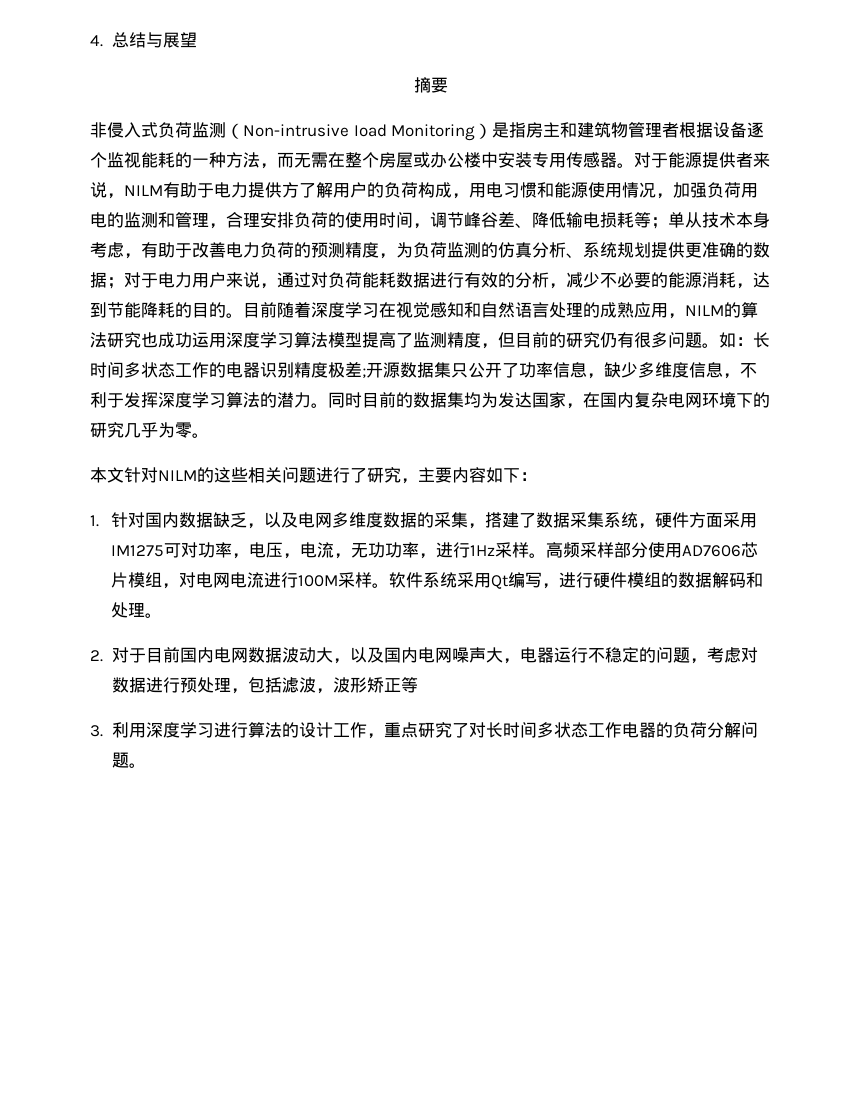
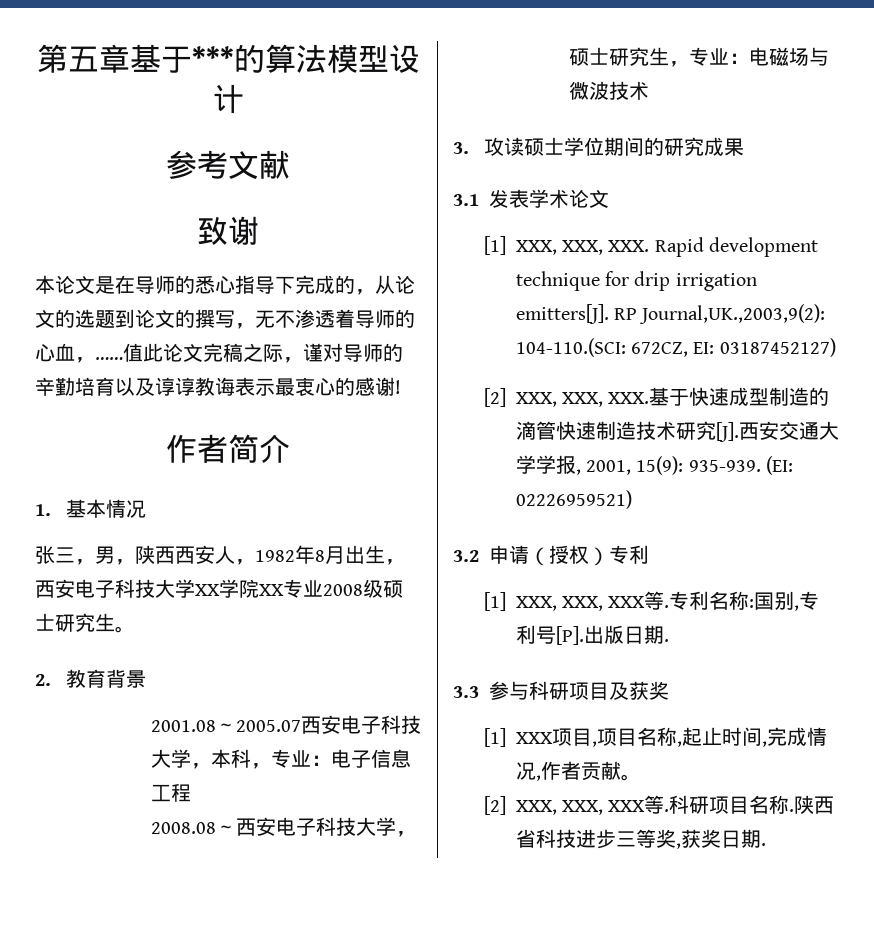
- 4.总结与展望
- 摘要
- 非侵入式负荷监测（Non-intrusive Ioad Monitoring）是指房主和建筑物管理者根据设备逐个监视能耗的一种方法，而无需在整个房屋或办公楼中安装专用传感器。对于能源提供者来说，NILM有助于电力提供方了解用户的负荷构成，用电习惯和能源使用情况，加强负荷用电的监测和管理，合理安排负荷的使用时间，调节峰谷差、降低输电损耗等；单从技术本身考虑，有助于改善电力负荷的预测精度，为负荷监测的仿真分析、系统规划提供更准确的数据；对于电力用户来说，通过对负荷能耗数据进行有效的分析，减少不必要的能源消耗，达到节能降耗的目的。目前随着深度学习在视觉感知和自然语言处理的成熟应用，NILM的算法研究也成功运用深度学习算法模型提高了监测精度，但目前的研究仍有很多问题。如：长时间多状态工作的电器识别精度极差;开源数据集只公开了功率信息，缺少多维度信息，不利于发挥深度学习算法的潜力。同时目前的数据集均为发达国家，在国内复杂电网环境下的研究几乎为零。
- 本文针对NILM的这些相关问题进行了研究，主要内容如下：
- 1.针对国内数据缺乏，以及电网多维度数据的采集，搭建了数据采集系统，硬件方面采用IM1275可对功率，电压，电流，无功功率，进行1Hz采样。高频采样部分使用AD7606芯片模组，对电网电流进行100M采样。软件系统采用Qt编写，进行硬件模组的数据解码和处理。
- 2.对于目前国内电网数据波动大，以及国内电网噪声大，电器运行不稳定的问题，考虑对数据进行预处理，包括滤波，波形矫正等
- 3.利用深度学习进行算法的设计工作，重点研究了对长时间多状态工作电器的负荷分解问题。
+ 第五章基于***的算法模型设计
+ 参考文献
+ 致谢
+ 本论文是在导师的悉心指导下完成的，从论文的选题到论文的撰写，无不渗透着导师的心血，……值此论文完稿之际，谨对导师的辛勤培育以及谆谆教诲表示最衷心的感谢!
+ 作者简介
+ 1.基本情况
+ 张三，男，陕西西安人，1982年8月出生，西安电子科技大学XX学院XX专业2008级硕士研究生。
+ 2.教育背景
+ 2001.08～2005.07西安电子科技大学，本科，专业：电子信息工程
+ 2008.08～西安电子科技大学，硕士研究生，专业：电磁场与微波技术
+ 3.攻读硕士学位期间的研究成果
+ 3.1发表学术论文
+ [1] XXX, XXX, XXX. Rapid development technique for drip irrigation emitters[J]. RP Journal,UK.,2003,9(2): 104-110.(SCI: 672CZ, EI: 03187452127)
+ [2] XXX, XXX, XXX.基于快速成型制造的滴管快速制造技术研究[J].西安交通大学学报, 2001, 15(9): 935-939. (EI: 02226959521)
+ 3.2申请（授权）专利
+ [1] XXX, XXX, XXX等.专利名称:国别,专利号[P].出版日期.
+ 3.3参与科研项目及获奖
+ [1] XXX项目,项目名称,起止时间,完成情况,作者贡献。
+ [2] XXX, XXX, XXX等.科研项目名称.陕西省科技进步三等奖,获奖日期.

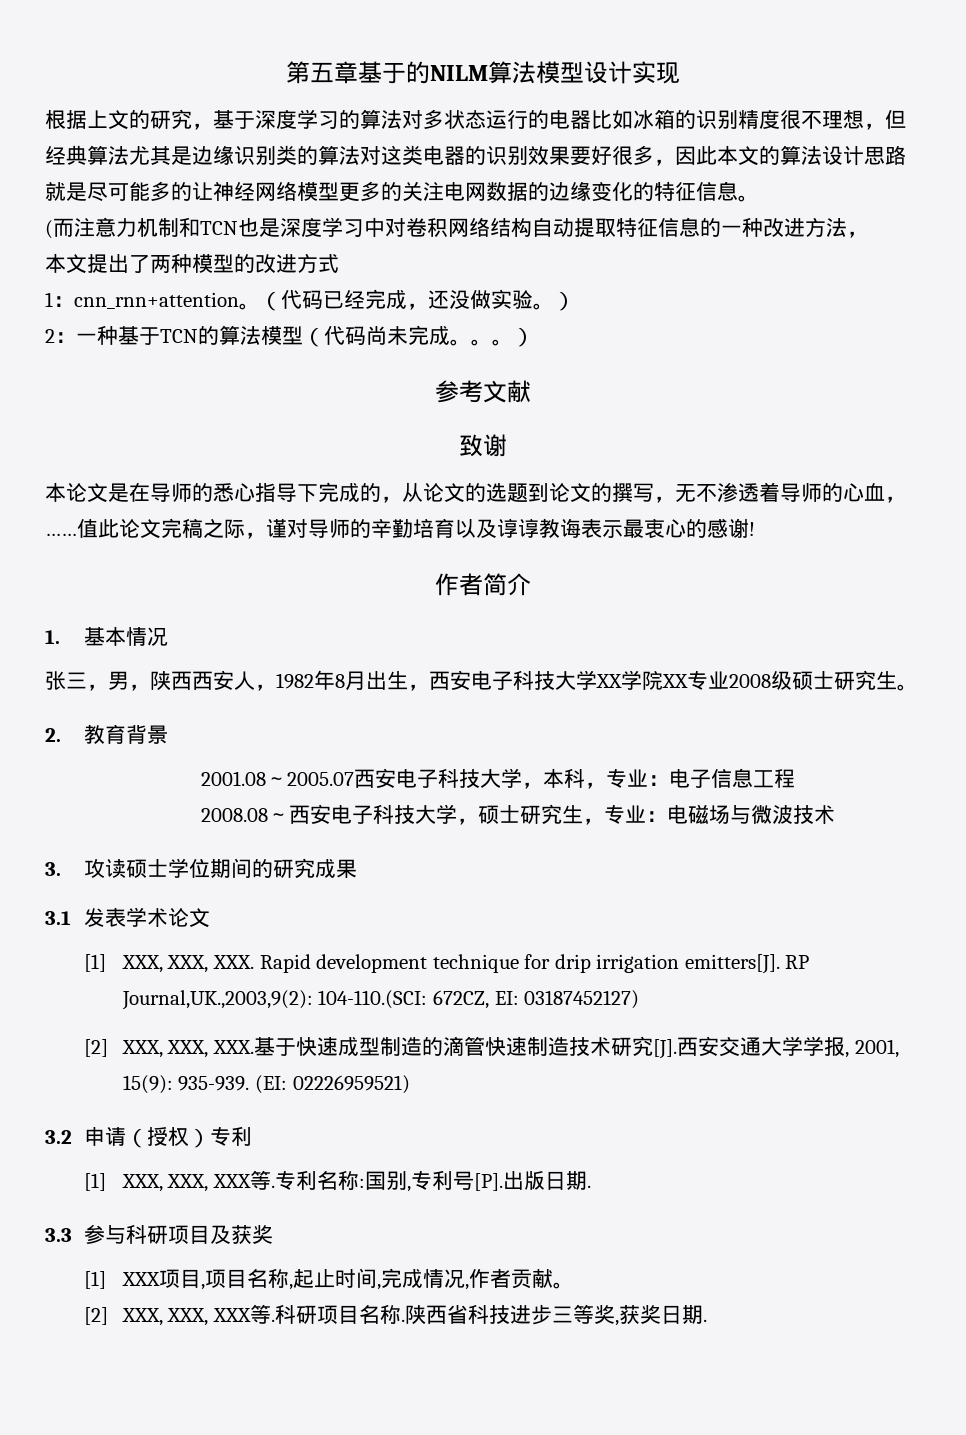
- 第五章基于***的算法模型设计
+ 第五章基于的NILM算法模型设计实现
+ 根据上文的研究，基于深度学习的算法对多状态运行的电器比如冰箱的识别精度很不理想，但经典算法尤其是边缘识别类的算法对这类电器的识别效果要好很多，因此本文的算法设计思路就是尽可能多的让神经网络模型更多的关注电网数据的边缘变化的特征信息。
+ (而注意力机制和TCN也是深度学习中对卷积网络结构自动提取特征信息的一种改进方法，
+ 本文提出了两种模型的改进方式
+ 1：cnn_rnn+attention。（代码已经完成，还没做实验。）
+ 2：一种基于TCN的算法模型（代码尚未完成。。。）

